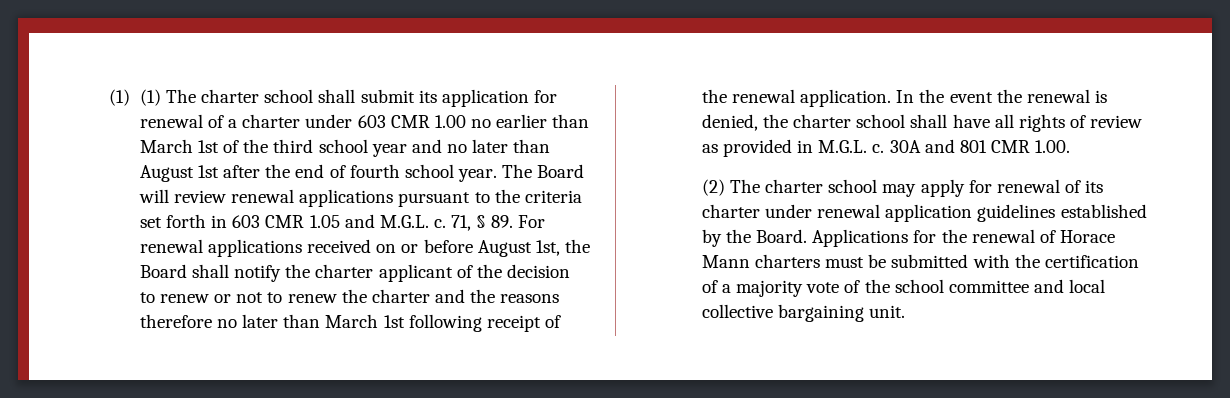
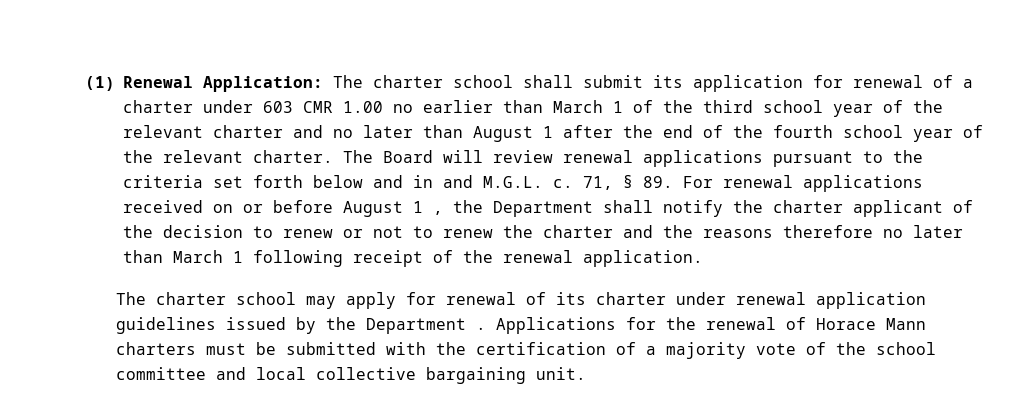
- (1) (1) The charter school shall submit its application for renewal of a charter under 603 CMR 1.00 no earlier than March 1st of the third school year and no later than August 1st after the end of fourth school year.
+ (1) Renewal Application: The charter school shall submit its application for renewal of a charter under 603 CMR 1.00 no earlier than March 1 of the third school year of the relevant charter and no later than August 1 after the end of the fourth school year of the relevant charter.
- The Board will review renewal applications pursuant to the criteria set forth in 603 CMR 1.05 and M.G.L. c.
+ The Board will review renewal applications pursuant to the criteria set forth below and in and M.G.L. c.
- 71, § 89. For renewal applications received on or before August 1st, the Board shall notify the charter applicant of the decision to renew or not to renew the charter and the reasons therefore no later than March 1st following receipt of the renewal application. In the event the renewal is denied, the charter school shall have all rights of review as provided in M.G.L. c. 30A and 801 CMR 1.00.
- (2) The charter school may apply for renewal of its charter under renewal application guidelines established by the Board.
+ 71, § 89. For renewal applications received on or before August 1 , the Department shall notify the charter applicant of the decision to renew or not to renew the charter and the reasons therefore no later than March 1 following receipt of the renewal application.
+ The charter school may apply for renewal of its charter under renewal application guidelines issued by the Department .

